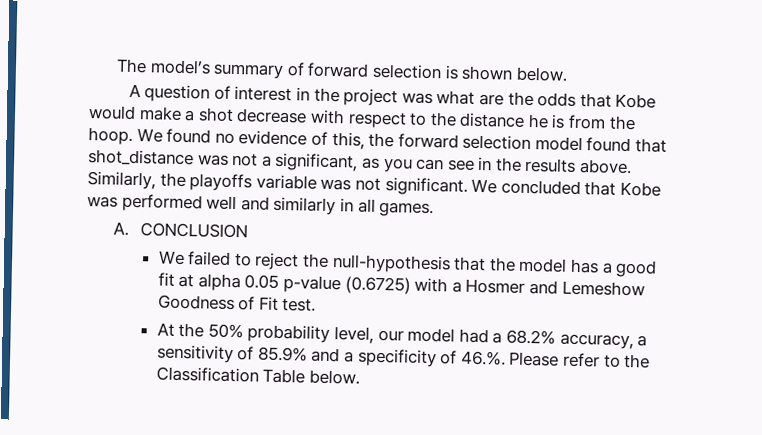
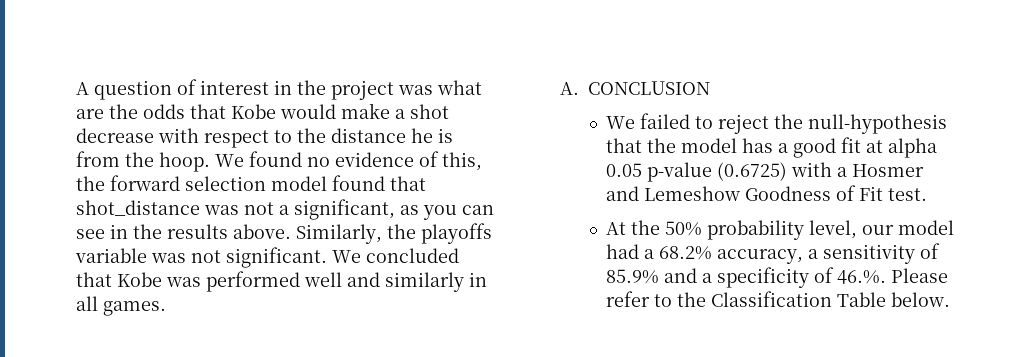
- The model’s summary of forward selection is shown below.

